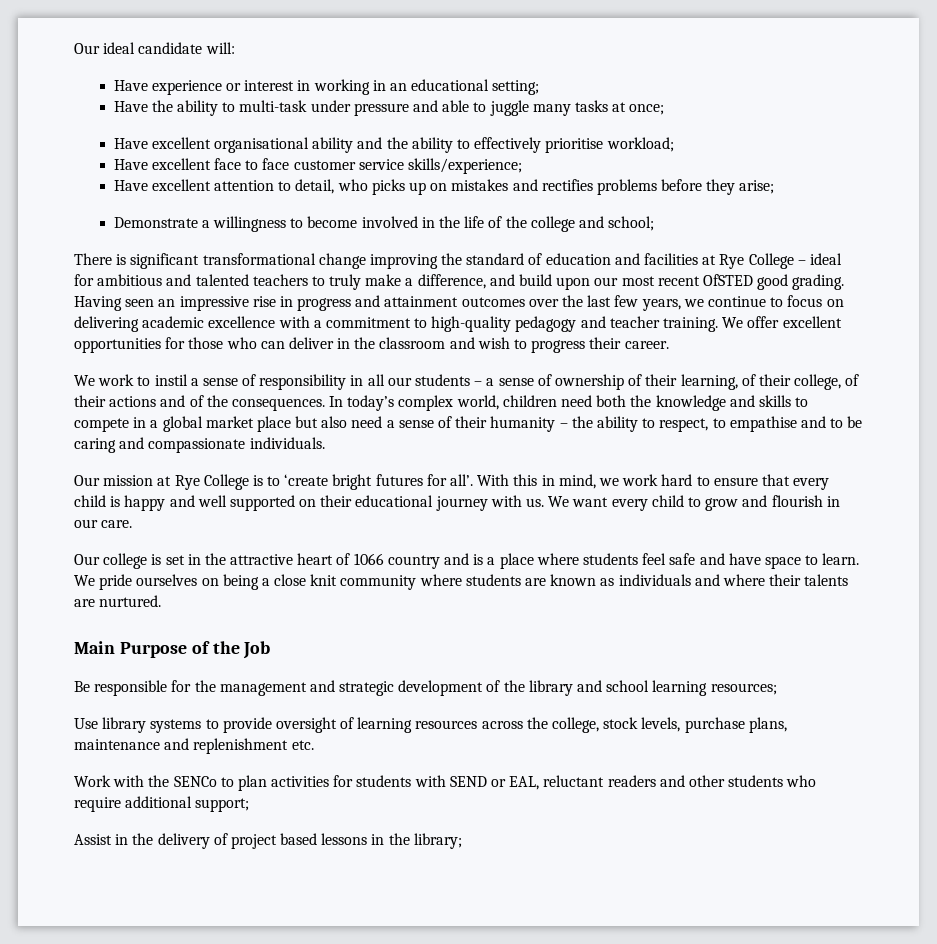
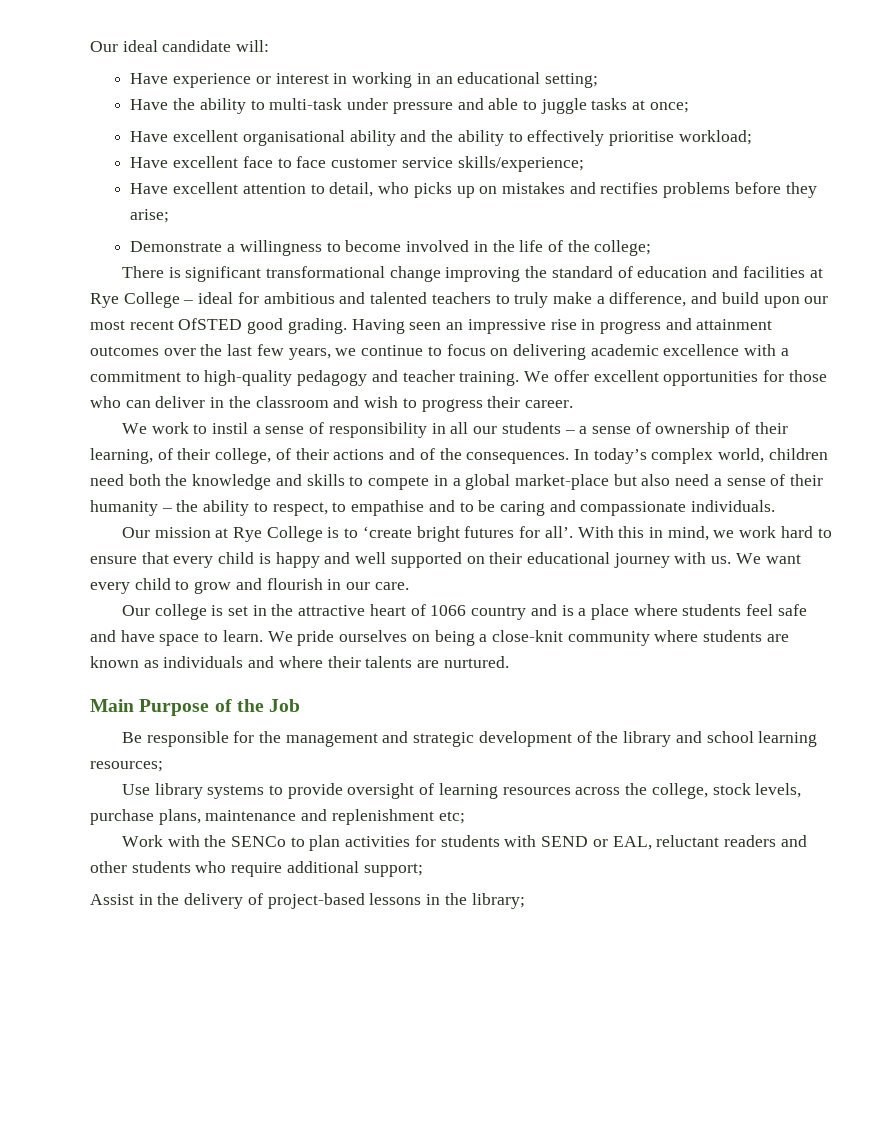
- Have the ability to multi-task under pressure and able to juggle many tasks at once;
+ Have the ability to multi-task under pressure and able to juggle tasks at once;
- Demonstrate a willingness to become involved in the life of the college and school;
+ Demonstrate a willingness to become involved in the life of the college;
- In today’s complex world, children need both the knowledge and skills to compete in a global market place but also need a sense of their humanity – the ability to respect, to empathise and to be caring and compassionate individuals.
+ In today’s complex world, children need both the knowledge and skills to compete in a global market-place but also need a sense of their humanity – the ability to respect, to empathise and to be caring and compassionate individuals.
- We pride ourselves on being a close knit community where students are known as individuals and where their talents are nurtured.
+ We pride ourselves on being a close-knit community where students are known as individuals and where their talents are nurtured.
- Use library systems to provide oversight of learning resources across the college, stock levels, purchase plans, maintenance and replenishment etc.
+ Use library systems to provide oversight of learning resources across the college, stock levels, purchase plans, maintenance and replenishment etc;
- Assist in the delivery of project based lessons in the library;
+ Assist in the delivery of project-based lessons in the library;

